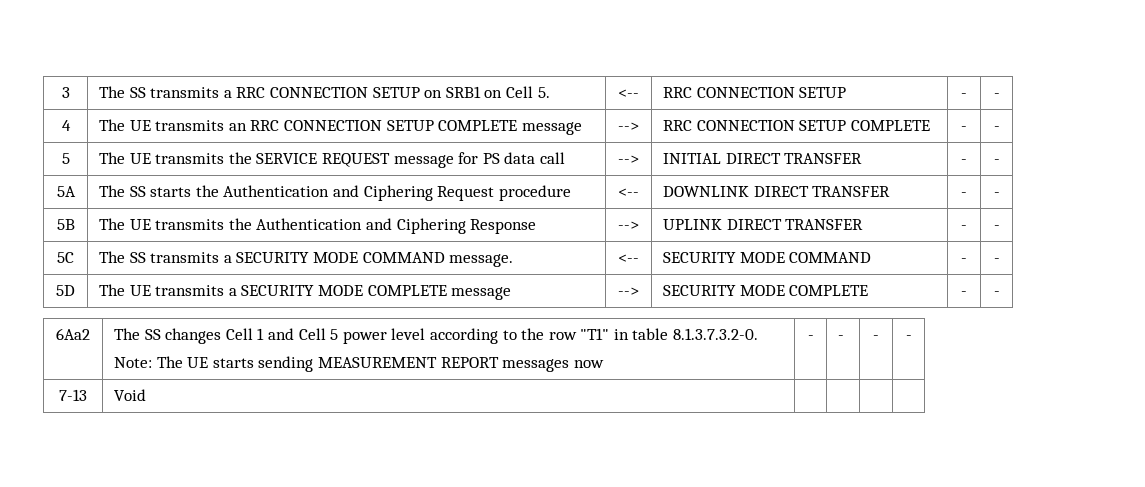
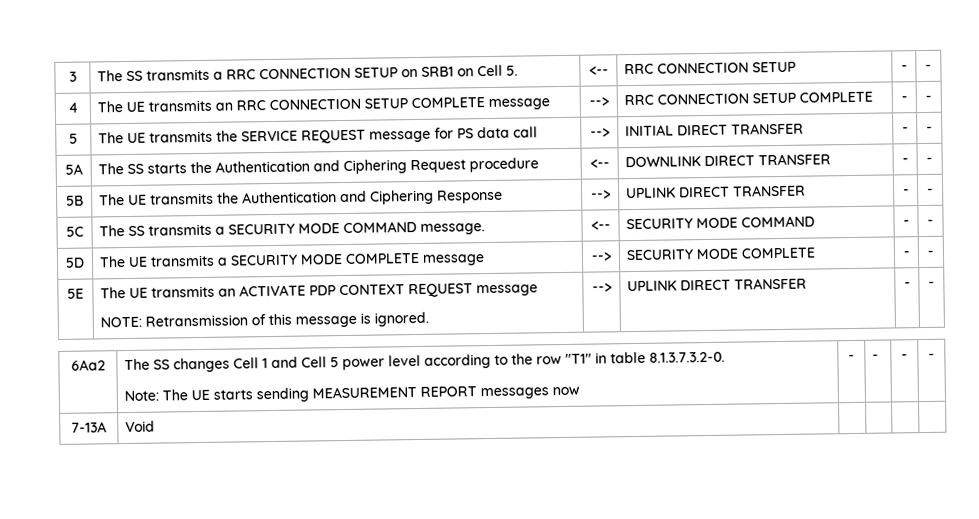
+ 5E | The UE transmits an ACTIVATE PDP CONTEXT REQUEST message
+ NOTE: Retransmission of this message is ignored. | --> | UPLINK DIRECT TRANSFER | - | -
- 7-13 | Void | | | |
+ 7-13A | Void | | | |

